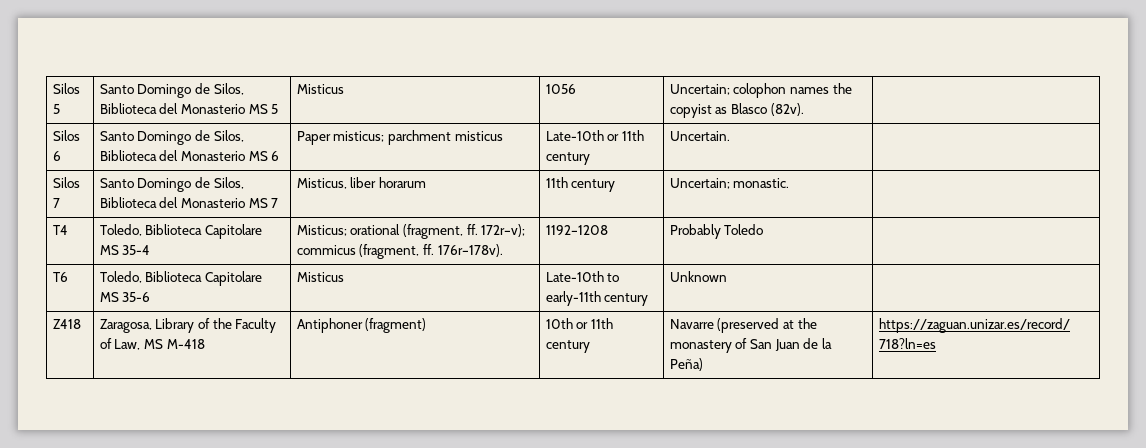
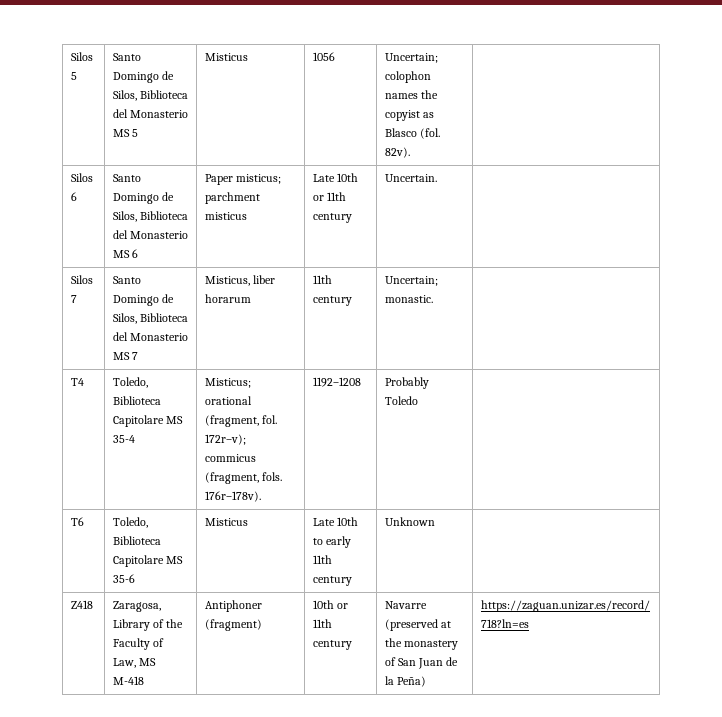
- Silos 5 | Santo Domingo de Silos, Biblioteca del Monasterio MS 5 | Misticus | 1056 | Uncertain; colophon names the copyist as Blasco (82v). |
+ Silos 5 | Santo Domingo de Silos, Biblioteca del Monasterio MS 5 | Misticus | 1056 | Uncertain; colophon names the copyist as Blasco (fol. 82v). |
- Silos 6 | Santo Domingo de Silos, Biblioteca del Monasterio MS 6 | Paper misticus; parchment misticus | Late-10th or 11th century | Uncertain. |
+ Silos 6 | Santo Domingo de Silos, Biblioteca del Monasterio MS 6 | Paper misticus; parchment misticus | Late 10th or 11th century | Uncertain. |
- T4 | Toledo, Biblioteca Capitolare MS 35-4 | Misticus; orational (fragment, ff. 172r–v); commicus (fragment, ff. 176r–178v). | 1192–1208 | Probably Toledo |
+ T4 | Toledo, Biblioteca Capitolare MS 35-4 | Misticus; orational (fragment, fol. 172r–v); commicus (fragment, fols. 176r–178v). | 1192–1208 | Probably Toledo |
- T6 | Toledo, Biblioteca Capitolare MS 35-6 | Misticus | Late-10th to early-11th century | Unknown |
+ T6 | Toledo, Biblioteca Capitolare MS 35-6 | Misticus | Late 10th to early 11th century | Unknown |

